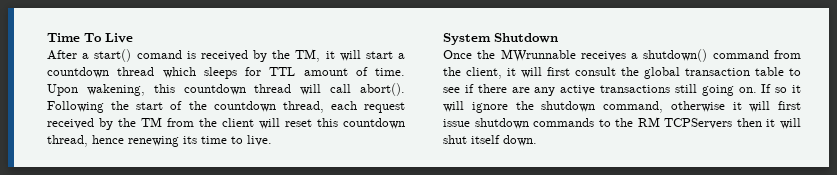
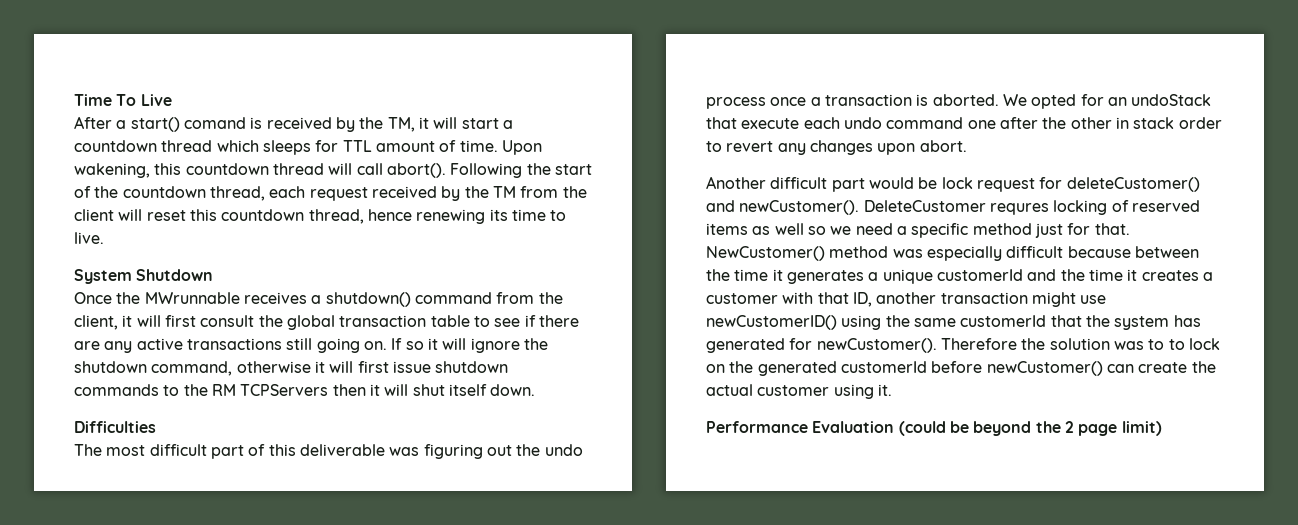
+ Difficulties
+ The most difficult part of this deliverable was figuring out the undo process once a transaction is aborted. We opted for an undoStack that execute each undo command one after the other in stack order to revert any changes upon abort.
+ Another difficult part would be lock request for deleteCustomer() and newCustomer(). DeleteCustomer requres locking of reserved items as well so we need a specific method just for that. NewCustomer() method was especially difficult because between the time it generates a unique customerId and the time it creates a customer with that ID, another transaction might use newCustomerID() using the same customerId that the system has generated for newCustomer(). Therefore the solution was to to lock on the generated customerId before newCustomer() can create the actual customer using it.
+ Performance Evaluation (could be beyond the 2 page limit)

